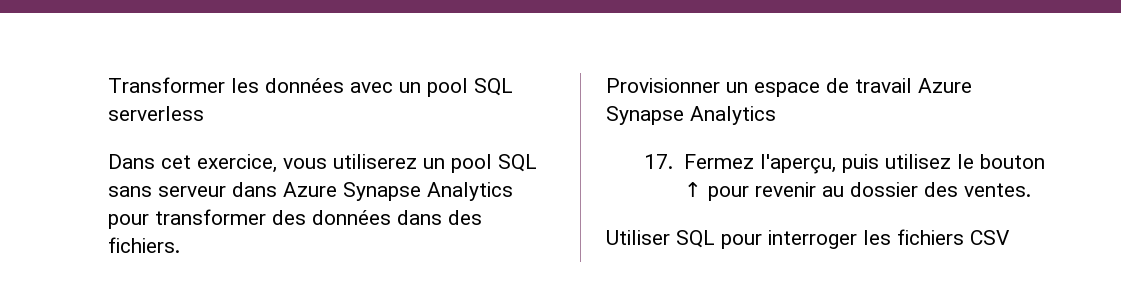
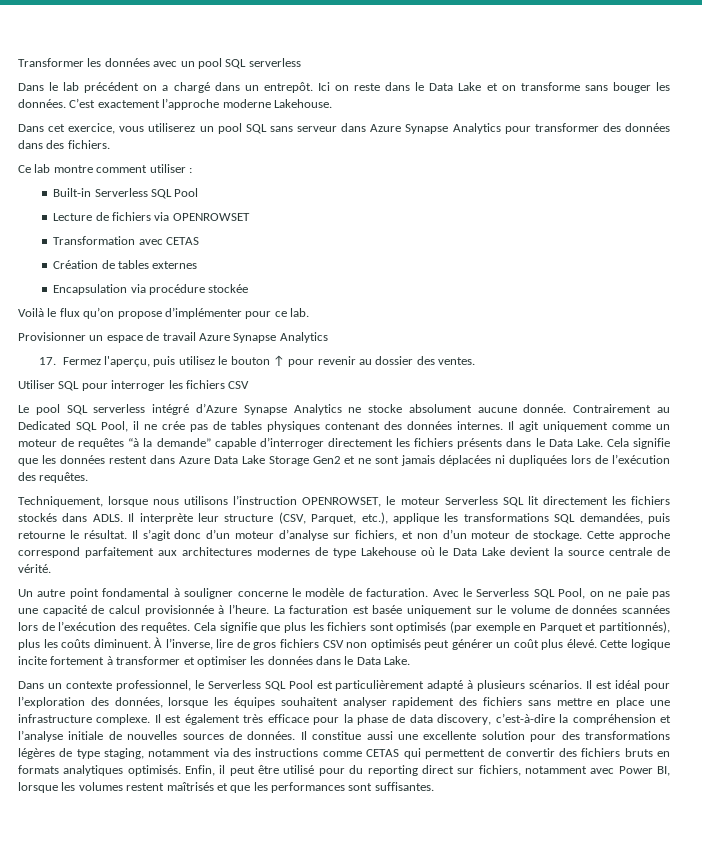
+ Dans le lab précédent on a chargé dans un entrepôt. Ici on reste dans le Data Lake et on transforme sans bouger les données. C’est exactement l’approche moderne Lakehouse.
+ Ce lab montre comment utiliser :
+ Built-in Serverless SQL Pool
+ Lecture de fichiers via OPENROWSET
+ Transformation avec CETAS
+ Création de tables externes
+ Encapsulation via procédure stockée
+ Voilà le flux qu’on propose d’implémenter pour ce lab.
+ Le pool SQL serverless intégré d’Azure Synapse Analytics ne stocke absolument aucune donnée. Contrairement au Dedicated SQL Pool, il ne crée pas de tables physiques contenant des données internes. Il agit uniquement comme un moteur de requêtes “à la demande” capable d’interroger directement les fichiers présents dans le Data Lake. Cela signifie que les données restent dans Azure Data Lake Storage Gen2 et ne sont jamais déplacées ni dupliquées lors de l’exécution des requêtes.
+ Techniquement, lorsque nous utilisons l’instruction OPENROWSET, le moteur Serverless SQL lit directement les fichiers stockés dans ADLS. Il interprète leur structure (CSV, Parquet, etc.), applique les transformations SQL demandées, puis retourne le résultat. Il s’agit donc d’un moteur d’analyse sur fichiers, et non d’un moteur de stockage. Cette approche correspond parfaitement aux architectures modernes de type Lakehouse où le Data Lake devient la source centrale de vérité.
+ Un autre point fondamental à souligner concerne le modèle de facturation. Avec le Serverless SQL Pool, on ne paie pas une capacité de calcul provisionnée à l’heure. La facturation est basée uniquement sur le volume de données scannées lors de l’exécution des requêtes. Cela signifie que plus les fichiers sont optimisés (par exemple en Parquet et partitionnés), plus les coûts diminuent. À l’inverse, lire de gros fichiers CSV non optimisés peut générer un coût plus élevé. Cette logique incite fortement à transformer et optimiser les données dans le Data Lake.
+ Dans un contexte professionnel, le Serverless SQL Pool est particulièrement adapté à plusieurs scénarios. Il est idéal pour l’exploration des données, lorsque les équipes souhaitent analyser rapidement des fichiers sans mettre en place une infrastructure complexe. Il est également très efficace pour la phase de data discovery, c’est-à-dire la compréhension et l’analyse initiale de nouvelles sources de données. Il constitue aussi une excellente solution pour des transformations légères de type staging, notamment via des instructions comme CETAS qui permettent de convertir des fichiers bruts en formats analytiques optimisés. Enfin, il peut être utilisé pour du reporting direct sur fichiers, notamment avec Power BI, lorsque les volumes restent maîtrisés et que les performances sont suffisantes.

